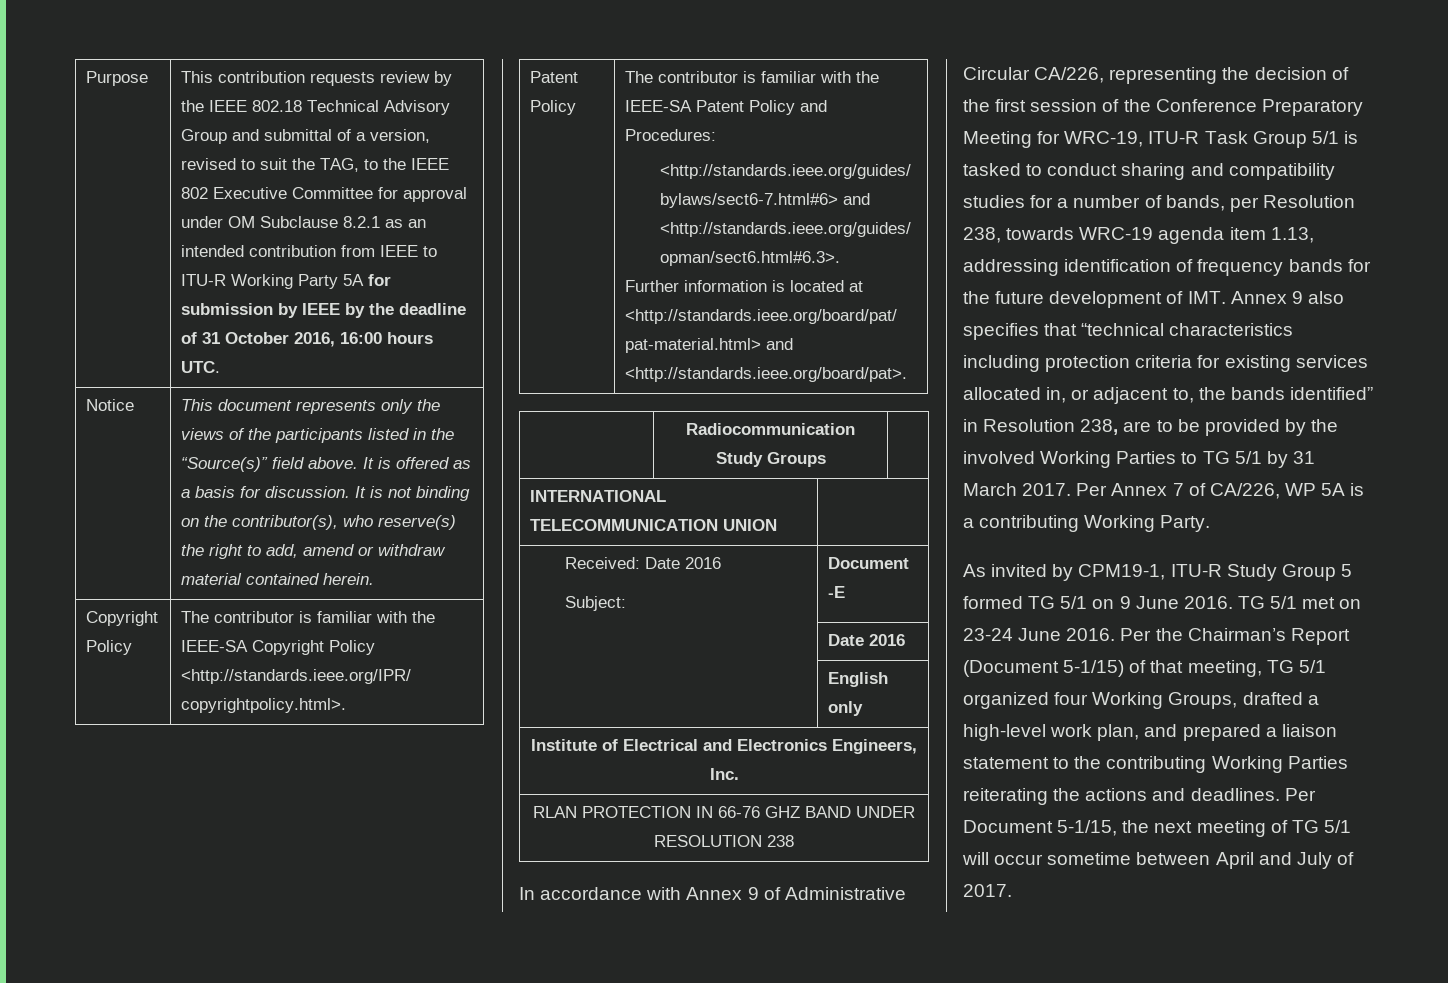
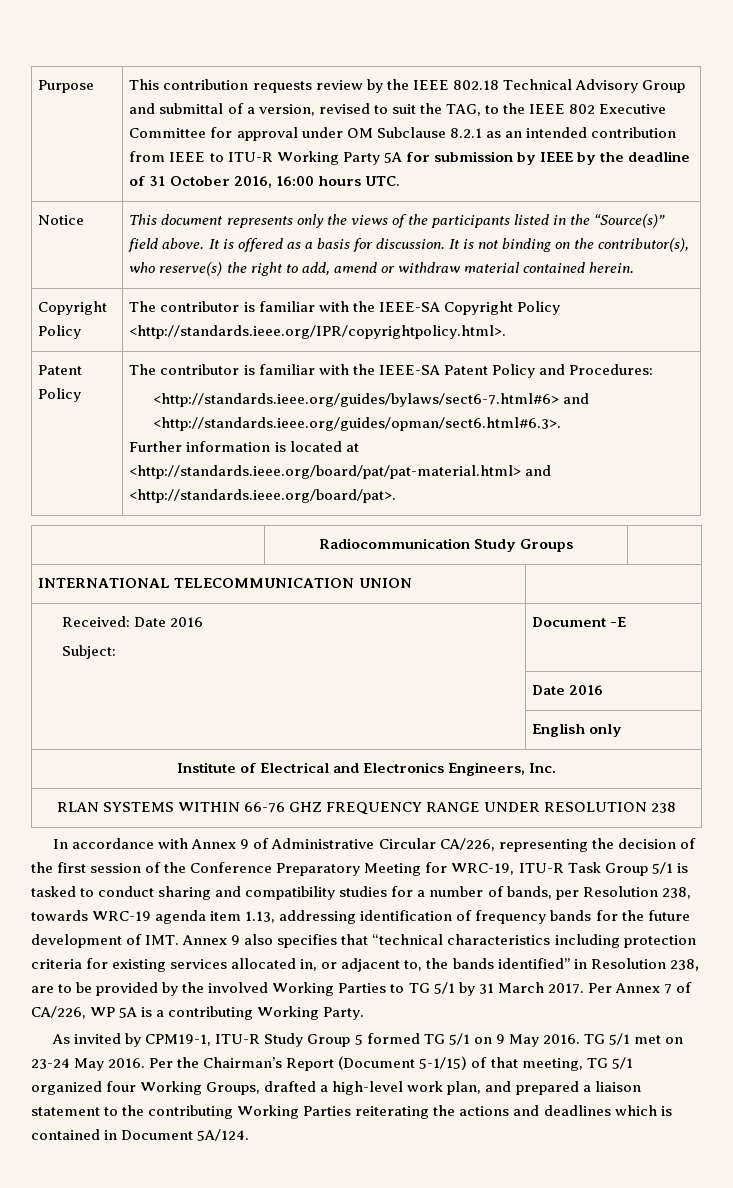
- RLAN PROTECTION IN 66-76 GHZ BAND UNDER RESOLUTION 238
+ RLAN SYSTEMS WITHIN 66-76 GHZ FREQUENCY RANGE UNDER RESOLUTION 238
- As invited by CPM19-1, ITU-R Study Group 5 formed TG 5/1 on 9 June 2016.
+ As invited by CPM19-1, ITU-R Study Group 5 formed TG 5/1 on 9 May 2016.
- TG 5/1 met on 23-24 June 2016.
+ TG 5/1 met on 23-24 May 2016.
- Per the Chairman’s Report (Document 5-1/15) of that meeting, TG 5/1 organized four Working Groups, drafted a high-level work plan, and prepared a liaison statement to the contributing Working Parties reiterating the actions and deadlines. Per Document 5-1/15, the next meeting of TG 5/1 will occur sometime between April and July of 2017.
+ Per the Chairman’s Report (Document 5-1/15) of that meeting, TG 5/1 organized four Working Groups, drafted a high-level work plan, and prepared a liaison statement to the contributing Working Parties reiterating the actions and deadlines which is contained in Document 5A/124.

